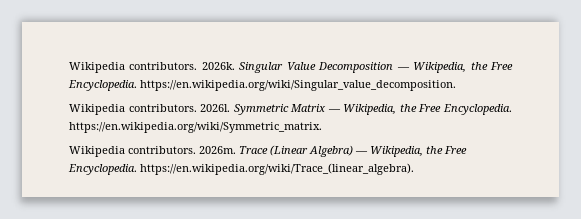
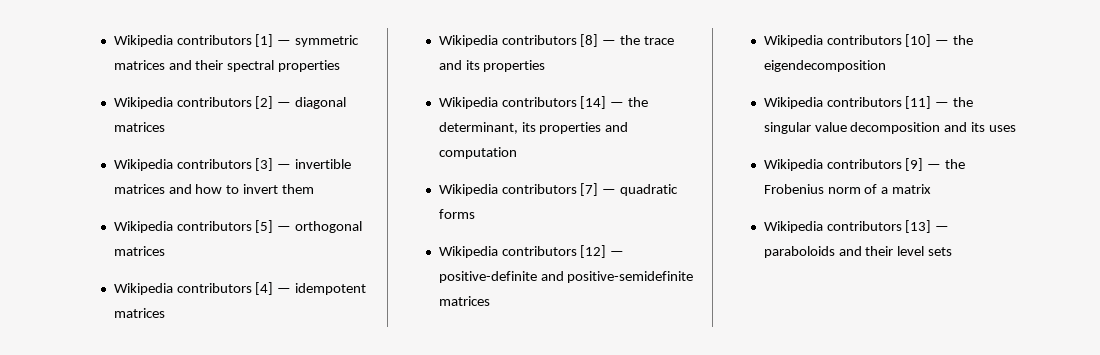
- Wikipedia contributors. 2026k. Singular Value Decomposition — Wikipedia, the Free Encyclopedia. https://en.wikipedia.org/wiki/Singular_value_decomposition.
- Wikipedia contributors. 2026l. Symmetric Matrix — Wikipedia, the Free Encyclopedia. https://en.wikipedia.org/wiki/Symmetric_matrix.
- Wikipedia contributors. 2026m. Trace (Linear Algebra) — Wikipedia, the Free Encyclopedia. https://en.wikipedia.org/wiki/Trace_(linear_algebra).
+ Wikipedia contributors [1] — symmetric matrices and their spectral properties
+ Wikipedia contributors [2] — diagonal matrices
+ Wikipedia contributors [3] — invertible matrices and how to invert them
+ Wikipedia contributors [5] — orthogonal matrices
+ Wikipedia contributors [4] — idempotent matrices
+ Wikipedia contributors [8] — the trace and its properties
+ Wikipedia contributors [14] — the determinant, its properties and computation
+ Wikipedia contributors [7] — quadratic forms
+ Wikipedia contributors [12] — positive-definite and positive-semidefinite matrices
+ Wikipedia contributors [10] — the eigendecomposition
+ Wikipedia contributors [11] — the singular value decomposition and its uses
+ Wikipedia contributors [9] — the Frobenius norm of a matrix
+ Wikipedia contributors [13] — paraboloids and their level sets

